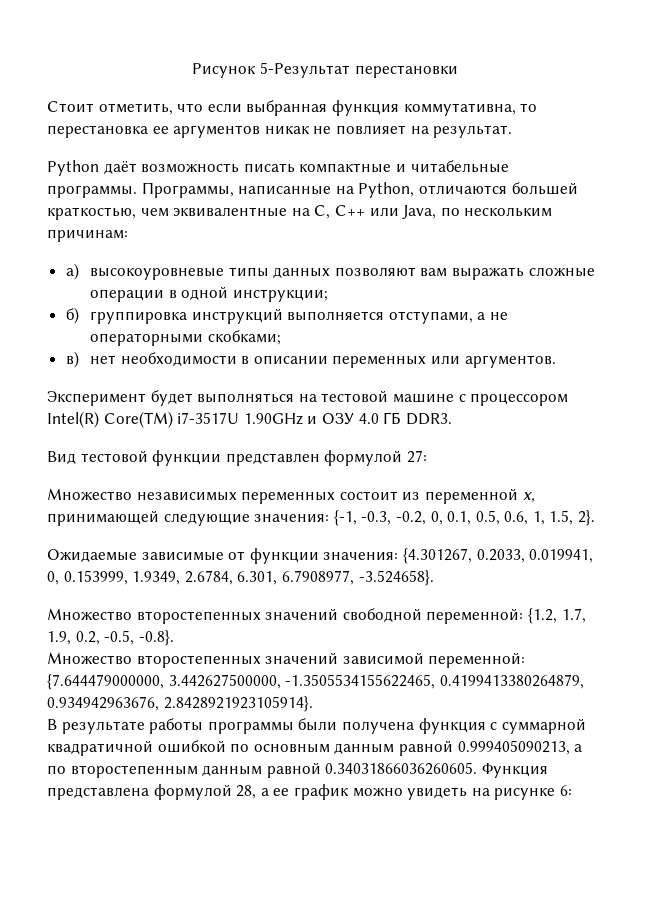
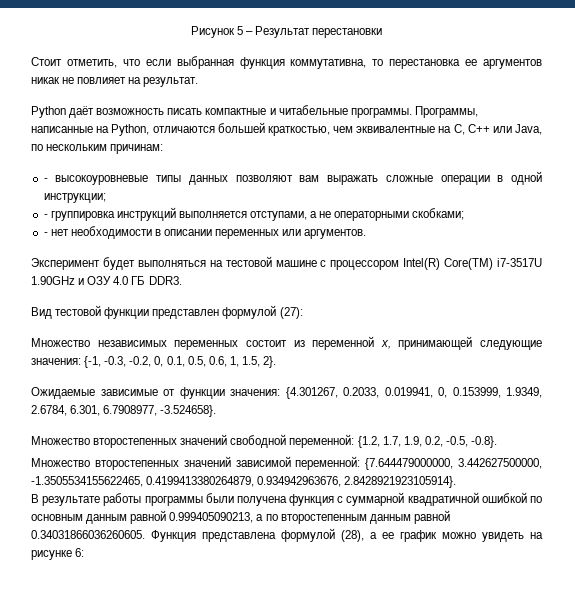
- Рисунок 5-Результат перестановки
+ Рисунок 5 – Результат перестановки
- а) высокоуровневые типы данных позволяют вам выражать сложные операции в одной инструкции;
+ - высокоуровневые типы данных позволяют вам выражать сложные операции в одной инструкции;
- б) группировка инструкций выполняется отступами, а не операторными скобками;
+ - группировка инструкций выполняется отступами, а не операторными скобками;
- в) нет необходимости в описании переменных или аргументов.
+ - нет необходимости в описании переменных или аргументов.
- Вид тестовой функции представлен формулой 27:
+ Вид тестовой функции представлен формулой (27):
- В результате работы программы были получена функция с суммарной квадратичной ошибкой по основным данным равной 0.999405090213, а по второстепенным данным равной 0.34031866036260605. Функция представлена формулой 28, а ее график можно увидеть на рисунке 6:
+ В результате работы программы были получена функция с суммарной квадратичной ошибкой по основным данным равной 0.999405090213, а по второстепенным данным равной 0.34031866036260605. Функция представлена формулой (28), а ее график можно увидеть на рисунке 6:

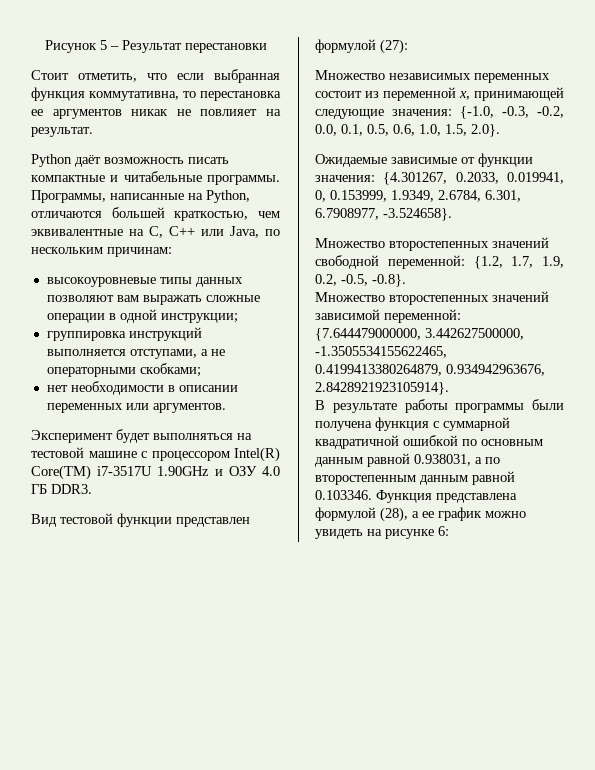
- - высокоуровневые типы данных позволяют вам выражать сложные операции в одной инструкции;
+ высокоуровневые типы данных позволяют вам выражать сложные операции в одной инструкции;
- - группировка инструкций выполняется отступами, а не операторными скобками;
+ группировка инструкций выполняется отступами, а не операторными скобками;
- - нет необходимости в описании переменных или аргументов.
+ нет необходимости в описании переменных или аргументов.
- Множество независимых переменных состоит из переменной x, принимающей следующие значения: {-1, -0.3, -0.2, 0, 0.1, 0.5, 0.6, 1, 1.5, 2}.
+ Множество независимых переменных состоит из переменной x, принимающей следующие значения: {-1.0, -0.3, -0.2, 0.0, 0.1, 0.5, 0.6, 1.0, 1.5, 2.0}.
- В результате работы программы были получена функция с суммарной квадратичной ошибкой по основным данным равной 0.999405090213, а по второстепенным данным равной 0.34031866036260605. Функция представлена формулой (28), а ее график можно увидеть на рисунке 6:
+ В результате работы программы были получена функция с суммарной квадратичной ошибкой по основным данным равной 0.938031, а по второстепенным данным равной 0.103346. Функция представлена формулой (28), а ее график можно увидеть на рисунке 6:

